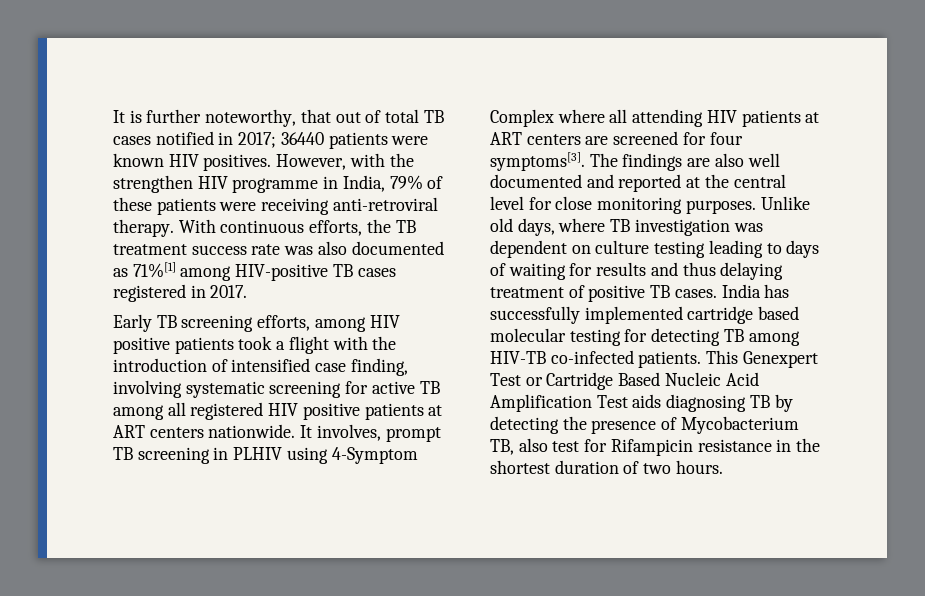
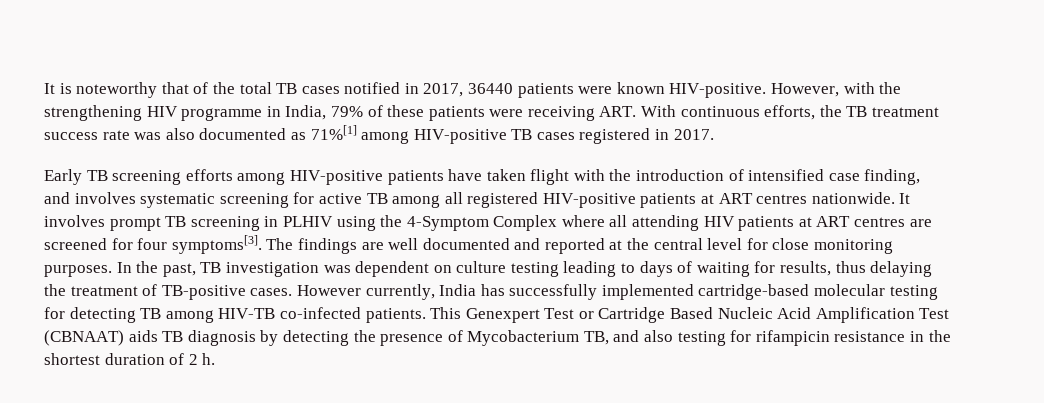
- It is further noteworthy, that out of total TB cases notified in 2017; 36440 patients were known HIV positives.
+ It is noteworthy that of the total TB cases notified in 2017, 36440 patients were known HIV-positive.
- However, with the strengthen HIV programme in India, 79% of these patients were receiving anti-retroviral therapy. With continuous efforts, the TB treatment success rate was also documented as 71%[1] among HIV-positive TB cases registered in 2017.
+ However, with the strengthening HIV programme in India, 79% of these patients were receiving ART. With continuous efforts, the TB treatment success rate was also documented as 71%[1] among HIV-positive TB cases registered in 2017.
- Early TB screening efforts, among HIV positive patients took a flight with the introduction of intensified case finding, involving systematic screening for active TB among all registered HIV positive patients at ART centers nationwide.
+ Early TB screening efforts among HIV-positive patients have taken flight with the introduction of intensified case finding, and involves systematic screening for active TB among all registered HIV-positive patients at ART centres nationwide.
- It involves, prompt TB screening in PLHIV using 4-Symptom Complex where all attending HIV patients at ART centers are screened for four symptoms[3].
+ It involves prompt TB screening in PLHIV using the 4-Symptom Complex where all attending HIV patients at ART centres are screened for four symptoms[3].
- The findings are also well documented and reported at the central level for close monitoring purposes.
+ The findings are well documented and reported at the central level for close monitoring purposes.
- Unlike old days, where TB investigation was dependent on culture testing leading to days of waiting for results and thus delaying treatment of positive TB cases. India has successfully implemented cartridge based molecular testing for detecting TB among HIV-TB co-infected patients.
+ In the past, TB investigation was dependent on culture testing leading to days of waiting for results, thus delaying the treatment of TB-positive cases. However currently, India has successfully implemented cartridge-based molecular testing for detecting TB among HIV-TB co-infected patients.
- This Genexpert Test or Cartridge Based Nucleic Acid Amplification Test aids diagnosing TB by detecting the presence of Mycobacterium TB, also test for Rifampicin resistance in the shortest duration of two hours.
+ This Genexpert Test or Cartridge Based Nucleic Acid Amplification Test (CBNAAT) aids TB diagnosis by detecting the presence of Mycobacterium TB, and also testing for rifampicin resistance in the shortest duration of 2 h.

